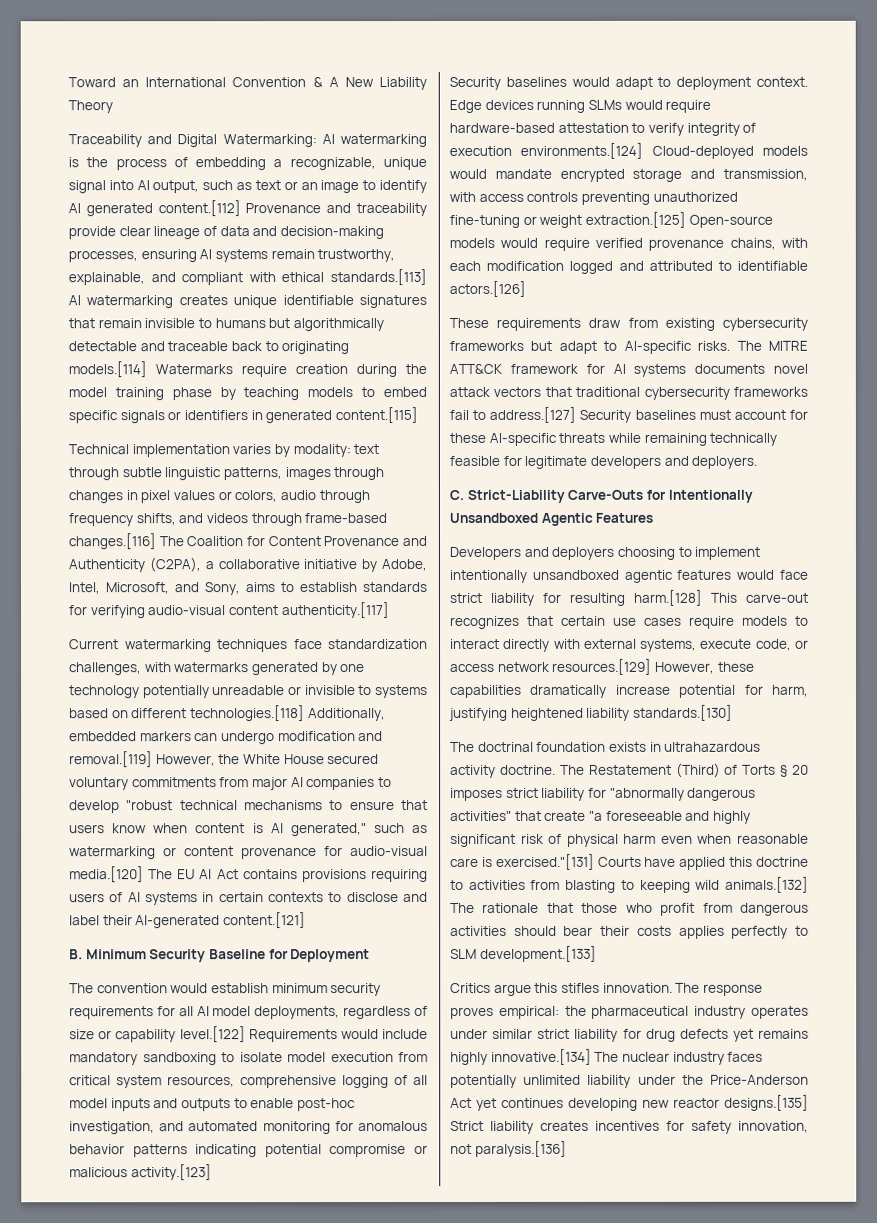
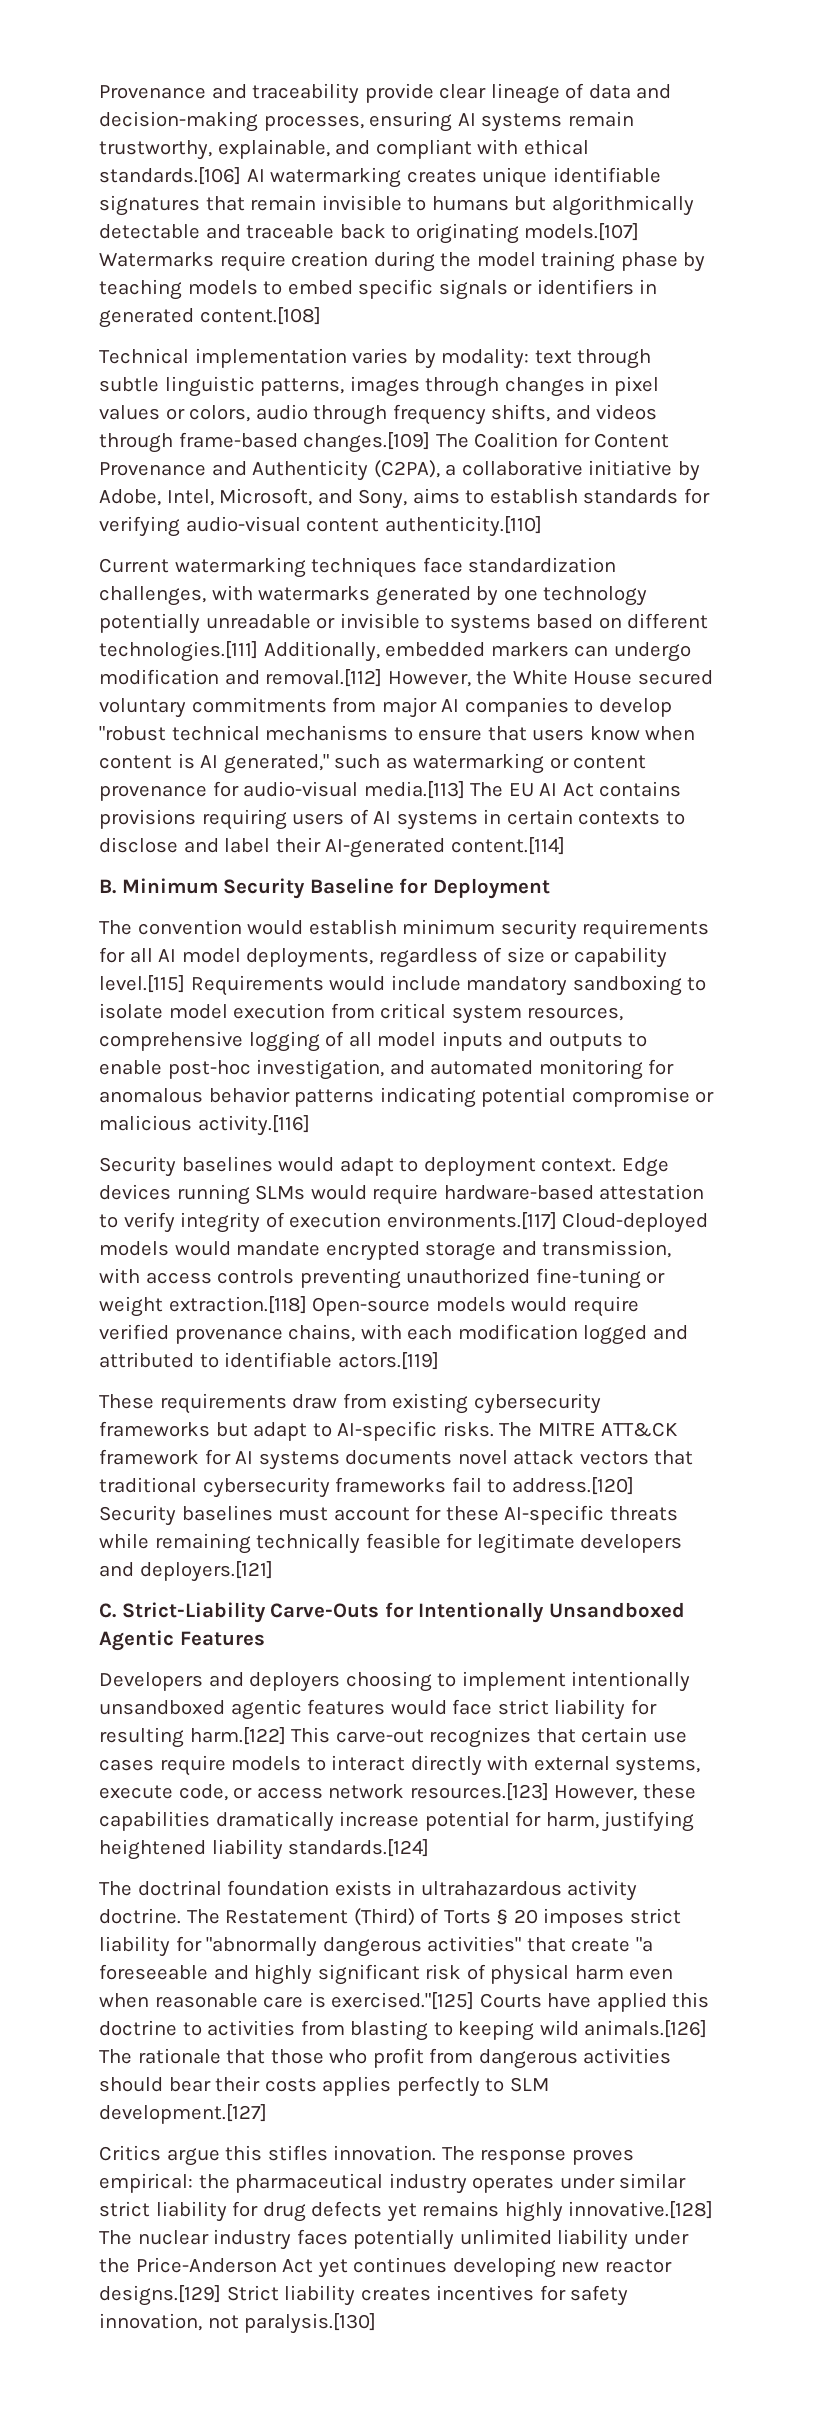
- Toward an International Convention & A New Liability Theory
- Traceability and Digital Watermarking: AI watermarking is the process of embedding a recognizable, unique signal into AI output, such as text or an image to identify AI generated content.[112] Provenance and traceability provide clear lineage of data and decision-making processes, ensuring AI systems remain trustworthy, explainable, and compliant with ethical standards.[113] AI watermarking creates unique identifiable signatures that remain invisible to humans but algorithmically detectable and traceable back to originating models.[114] Watermarks require creation during the model training phase by teaching models to embed specific signals or identifiers in generated content.[115]
+ Provenance and traceability provide clear lineage of data and decision-making processes, ensuring AI systems remain trustworthy, explainable, and compliant with ethical standards.[106] AI watermarking creates unique identifiable signatures that remain invisible to humans but algorithmically detectable and traceable back to originating models.[107] Watermarks require creation during the model training phase by teaching models to embed specific signals or identifiers in generated content.[108]
- Technical implementation varies by modality: text through subtle linguistic patterns, images through changes in pixel values or colors, audio through frequency shifts, and videos through frame-based changes.[116] The Coalition for Content Provenance and Authenticity (C2PA), a collaborative initiative by Adobe, Intel, Microsoft, and Sony, aims to establish standards for verifying audio-visual content authenticity.[117]
+ Technical implementation varies by modality: text through subtle linguistic patterns, images through changes in pixel values or colors, audio through frequency shifts, and videos through frame-based changes.[109] The Coalition for Content Provenance and Authenticity (C2PA), a collaborative initiative by Adobe, Intel, Microsoft, and Sony, aims to establish standards for verifying audio-visual content authenticity.[110]
- Current watermarking techniques face standardization challenges, with watermarks generated by one technology potentially unreadable or invisible to systems based on different technologies.[118] Additionally, embedded markers can undergo modification and removal.[119] However, the White House secured voluntary commitments from major AI companies to develop "robust technical mechanisms to ensure that users know when content is AI generated," such as watermarking or content provenance for audio-visual media.[120] The EU AI Act contains provisions requiring users of AI systems in certain contexts to disclose and label their AI-generated content.[121]
+ Current watermarking techniques face standardization challenges, with watermarks generated by one technology potentially unreadable or invisible to systems based on different technologies.[111] Additionally, embedded markers can undergo modification and removal.[112] However, the White House secured voluntary commitments from major AI companies to develop "robust technical mechanisms to ensure that users know when content is AI generated," such as watermarking or content provenance for audio-visual media.[113] The EU AI Act contains provisions requiring users of AI systems in certain contexts to disclose and label their AI-generated content.[114]
- The convention would establish minimum security requirements for all AI model deployments, regardless of size or capability level.[122] Requirements would include mandatory sandboxing to isolate model execution from critical system resources, comprehensive logging of all model inputs and outputs to enable post-hoc investigation, and automated monitoring for anomalous behavior patterns indicating potential compromise or malicious activity.[123]
+ The convention would establish minimum security requirements for all AI model deployments, regardless of size or capability level.[115] Requirements would include mandatory sandboxing to isolate model execution from critical system resources, comprehensive logging of all model inputs and outputs to enable post-hoc investigation, and automated monitoring for anomalous behavior patterns indicating potential compromise or malicious activity.[116]
- Edge devices running SLMs would require hardware-based attestation to verify integrity of execution environments.[124] Cloud-deployed models would mandate encrypted storage and transmission, with access controls preventing unauthorized fine-tuning or weight extraction.[125] Open-source models would require verified provenance chains, with each modification logged and attributed to identifiable actors.[126]
+ Edge devices running SLMs would require hardware-based attestation to verify integrity of execution environments.[117] Cloud-deployed models would mandate encrypted storage and transmission, with access controls preventing unauthorized fine-tuning or weight extraction.[118] Open-source models would require verified provenance chains, with each modification logged and attributed to identifiable actors.[119]
- The MITRE ATT&CK framework for AI systems documents novel attack vectors that traditional cybersecurity frameworks fail to address.[127] Security baselines must account for these AI-specific threats while remaining technically feasible for legitimate developers and deployers.
+ The MITRE ATT&CK framework for AI systems documents novel attack vectors that traditional cybersecurity frameworks fail to address.[120] Security baselines must account for these AI-specific threats while remaining technically feasible for legitimate developers and deployers.[121]
- Developers and deployers choosing to implement intentionally unsandboxed agentic features would face strict liability for resulting harm.[128] This carve-out recognizes that certain use cases require models to interact directly with external systems, execute code, or access network resources.[129] However, these capabilities dramatically increase potential for harm, justifying heightened liability standards.[130]
+ Developers and deployers choosing to implement intentionally unsandboxed agentic features would face strict liability for resulting harm.[122] This carve-out recognizes that certain use cases require models to interact directly with external systems, execute code, or access network resources.[123] However, these capabilities dramatically increase potential for harm, justifying heightened liability standards.[124]
- The Restatement (Third) of Torts § 20 imposes strict liability for "abnormally dangerous activities" that create "a foreseeable and highly significant risk of physical harm even when reasonable care is exercised."[131] Courts have applied this doctrine to activities from blasting to keeping wild animals.[132] The rationale that those who profit from dangerous activities should bear their costs applies perfectly to SLM development.[133]
+ The Restatement (Third) of Torts § 20 imposes strict liability for "abnormally dangerous activities" that create "a foreseeable and highly significant risk of physical harm even when reasonable care is exercised."[125] Courts have applied this doctrine to activities from blasting to keeping wild animals.[126] The rationale that those who profit from dangerous activities should bear their costs applies perfectly to SLM development.[127]
- The response proves empirical: the pharmaceutical industry operates under similar strict liability for drug defects yet remains highly innovative.[134] The nuclear industry faces potentially unlimited liability under the Price-Anderson Act yet continues developing new reactor designs.[135] Strict liability creates incentives for safety innovation, not paralysis.[136]
+ The response proves empirical: the pharmaceutical industry operates under similar strict liability for drug defects yet remains highly innovative.[128] The nuclear industry faces potentially unlimited liability under the Price-Anderson Act yet continues developing new reactor designs.[129] Strict liability creates incentives for safety innovation, not paralysis.[130]

